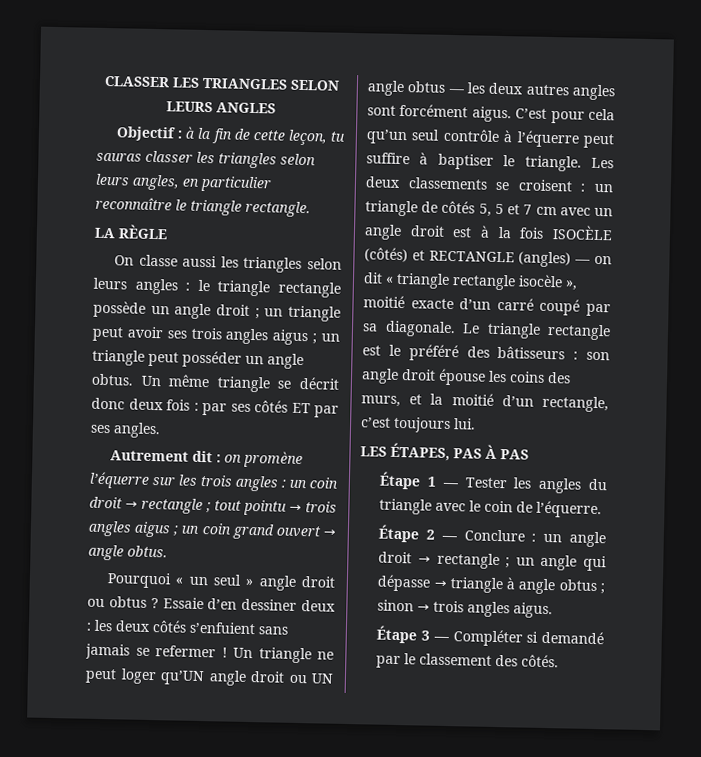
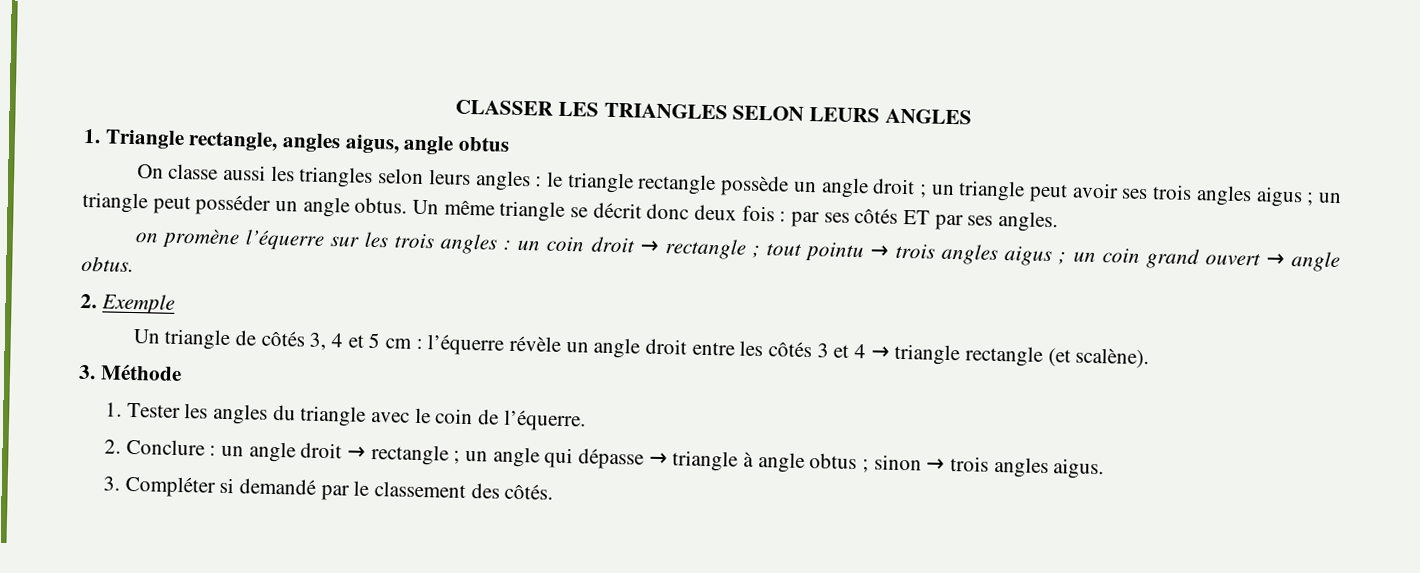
- Objectif : à la fin de cette leçon, tu sauras classer les triangles selon leurs angles, en particulier reconnaître le triangle rectangle.
- LA RÈGLE
+ 1. Triangle rectangle, angles aigus, angle obtus
- Autrement dit : on promène l’équerre sur les trois angles : un coin droit → rectangle ; tout pointu → trois angles aigus ; un coin grand ouvert → angle obtus.
+ on promène l’équerre sur les trois angles : un coin droit → rectangle ; tout pointu → trois angles aigus ; un coin grand ouvert → angle obtus.
- Pourquoi « un seul » angle droit ou obtus ? Essaie d’en dessiner deux : les deux côtés s’enfuient sans jamais se refermer ! Un triangle ne peut loger qu’UN angle droit ou UN angle obtus — les deux autres angles sont forcément aigus. C’est pour cela qu’un seul contrôle à l’équerre peut suffire à baptiser le triangle. Les deux classements se croisent : un triangle de côtés 5, 5 et 7 cm avec un angle droit est à la fois ISOCÈLE (côtés) et RECTANGLE (angles) — on dit « triangle rectangle isocèle », moitié exacte d’un carré coupé par sa diagonale. Le triangle rectangle est le préféré des bâtisseurs : son angle droit épouse les coins des murs, et la moitié d’un rectangle, c’est toujours lui.
- LES ÉTAPES, PAS À PAS
- Étape 1 — Tester les angles du triangle avec le coin de l’équerre.
+ 2. Exemple
+ Un triangle de côtés 3, 4 et 5 cm : l’équerre révèle un angle droit entre les côtés 3 et 4 → triangle rectangle (et scalène).
+ 3. Méthode
+ 1. Tester les angles du triangle avec le coin de l’équerre.
- Étape 2 — Conclure : un angle droit → rectangle ; un angle qui dépasse → triangle à angle obtus ; sinon → trois angles aigus.
+ 2. Conclure : un angle droit → rectangle ; un angle qui dépasse → triangle à angle obtus ; sinon → trois angles aigus.
- Étape 3 — Compléter si demandé par le classement des côtés.
+ 3. Compléter si demandé par le classement des côtés.

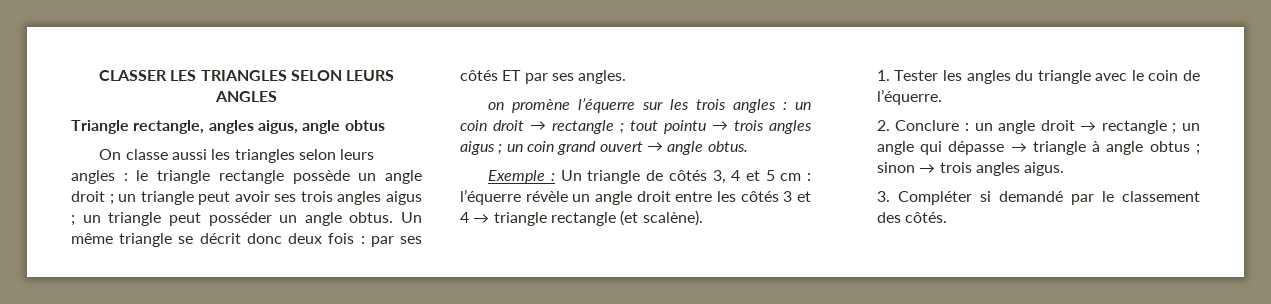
- 1. Triangle rectangle, angles aigus, angle obtus
+ Triangle rectangle, angles aigus, angle obtus
- 2. Exemple
- Un triangle de côtés 3, 4 et 5 cm : l’équerre révèle un angle droit entre les côtés 3 et 4 → triangle rectangle (et scalène).
+ Exemple : Un triangle de côtés 3, 4 et 5 cm : l’équerre révèle un angle droit entre les côtés 3 et 4 → triangle rectangle (et scalène).
- 3. Méthode

